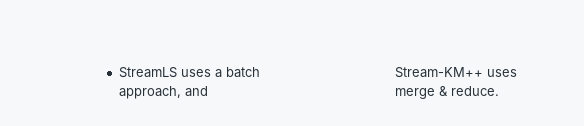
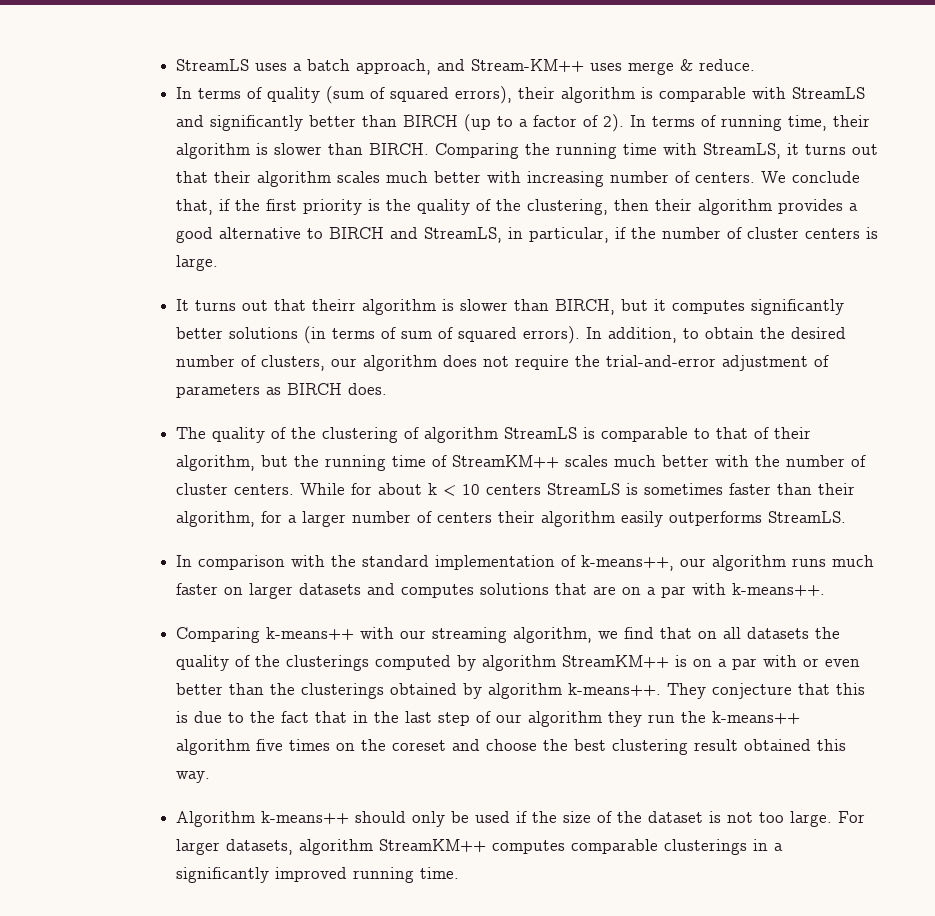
+ In terms of quality (sum of squared errors), their algorithm is comparable with StreamLS and significantly better than BIRCH (up to a factor of 2). In terms of running time, their algorithm is slower than BIRCH. Comparing the running time with StreamLS, it turns out that their algorithm scales much better with increasing number of centers. We conclude that, if the first priority is the quality of the clustering, then their algorithm provides a good alternative to BIRCH and StreamLS, in particular, if the number of cluster centers is large.
+ It turns out that theirr algorithm is slower than BIRCH, but it computes significantly better solutions (in terms of sum of squared errors). In addition, to obtain the desired number of clusters, our algorithm does not require the trial-and-error adjustment of parameters as BIRCH does.
+ The quality of the clustering of algorithm StreamLS is comparable to that of their algorithm, but the running time of StreamKM++ scales much better with the number of cluster centers. While for about k < 10 centers StreamLS is sometimes faster than their algorithm, for a larger number of centers their algorithm easily outperforms StreamLS.
+ In comparison with the standard implementation of k-means++, our algorithm runs much faster on larger datasets and computes solutions that are on a par with k-means++.
+ Comparing k-means++ with our streaming algorithm, we find that on all datasets the quality of the clusterings computed by algorithm StreamKM++ is on a par with or even better than the clusterings obtained by algorithm k-means++. They conjecture that this is due to the fact that in the last step of our algorithm they run the k-means++ algorithm five times on the coreset and choose the best clustering result obtained this way.
+ Algorithm k-means++ should only be used if the size of the dataset is not too large. For larger datasets, algorithm StreamKM++ computes comparable clusterings in a significantly improved running time.

